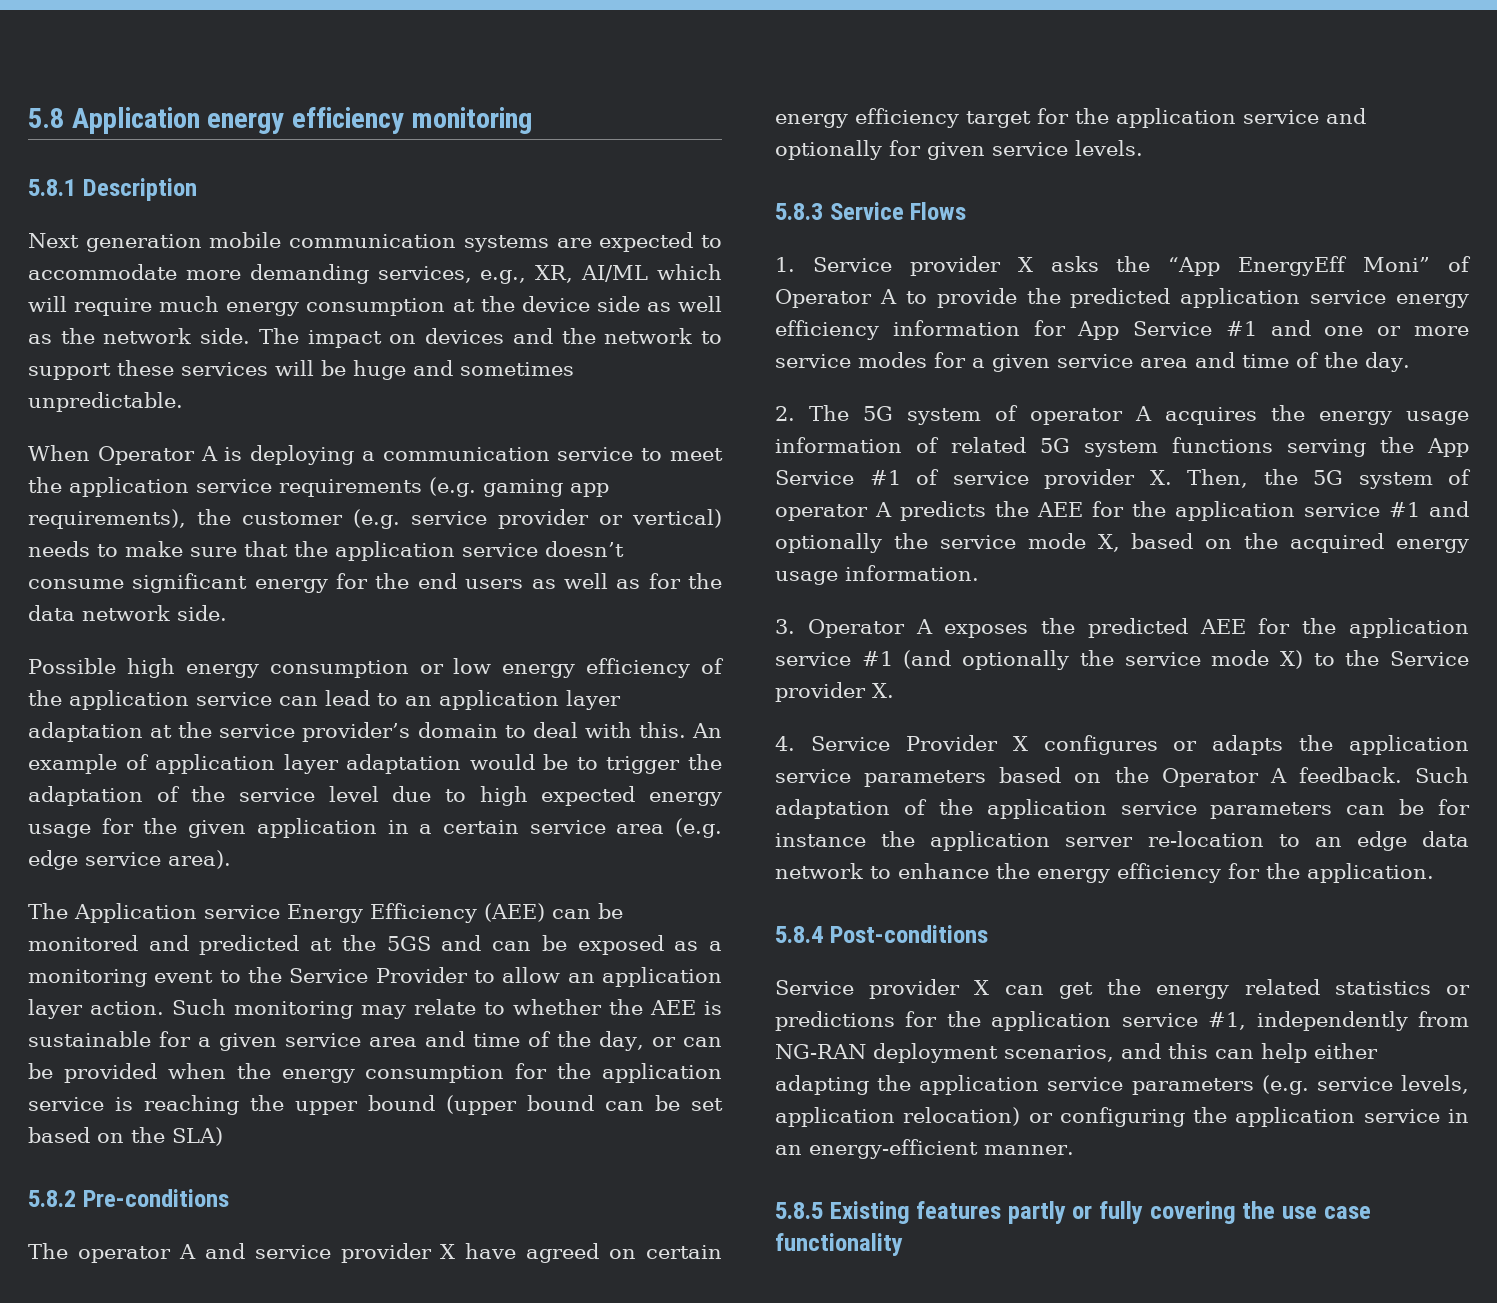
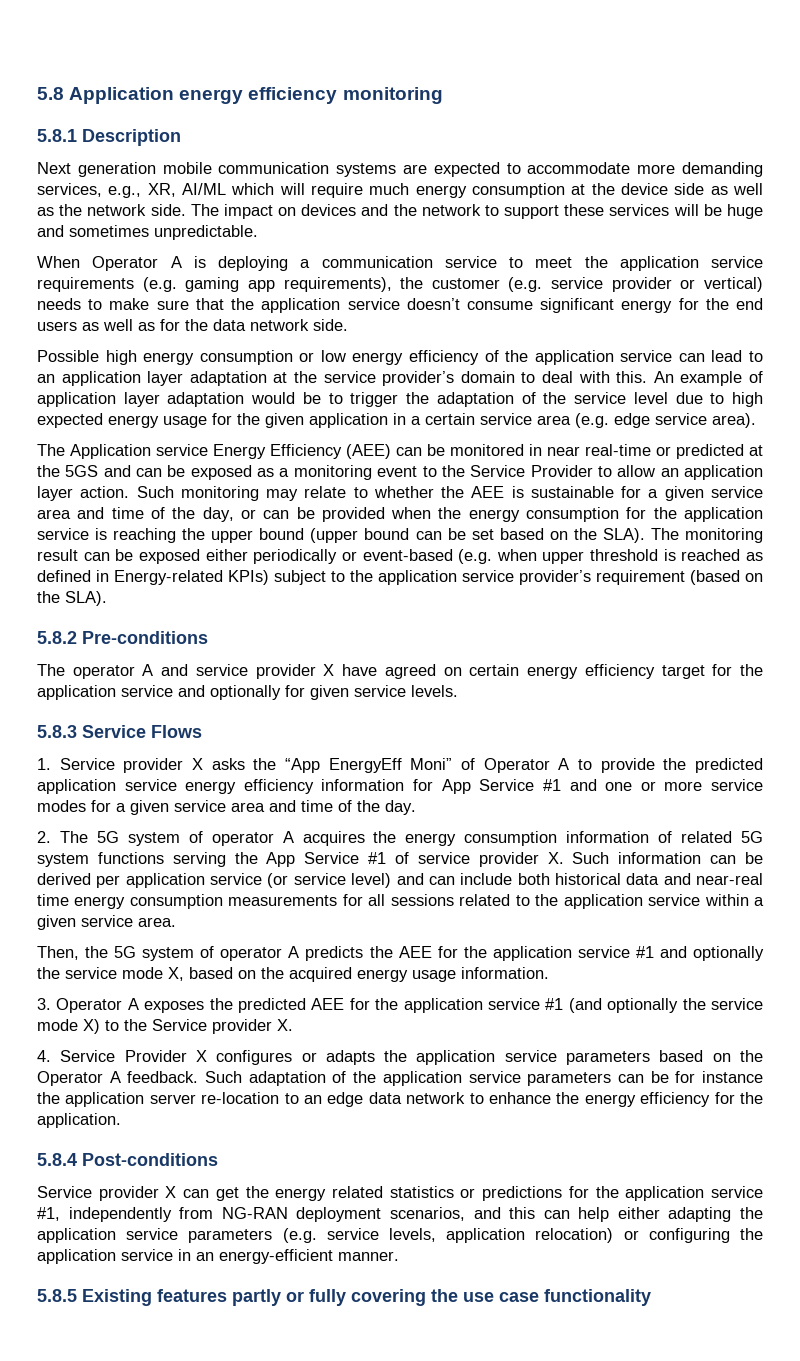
- The Application service Energy Efficiency (AEE) can be monitored and predicted at the 5GS and can be exposed as a monitoring event to the Service Provider to allow an application layer action.
+ The Application service Energy Efficiency (AEE) can be monitored in near real-time or predicted at the 5GS and can be exposed as a monitoring event to the Service Provider to allow an application layer action.
- Such monitoring may relate to whether the AEE is sustainable for a given service area and time of the day, or can be provided when the energy consumption for the application service is reaching the upper bound (upper bound can be set based on the SLA)
+ Such monitoring may relate to whether the AEE is sustainable for a given service area and time of the day, or can be provided when the energy consumption for the application service is reaching the upper bound (upper bound can be set based on the SLA). The monitoring result can be exposed either periodically or event-based (e.g. when upper threshold is reached as defined in Energy-related KPIs) subject to the application service provider’s requirement (based on the SLA).
- 2. The 5G system of operator A acquires the energy usage information of related 5G system functions serving the App Service #1 of service provider X. Then, the 5G system of operator A predicts the AEE for the application service #1 and optionally the service mode X, based on the acquired energy usage information.
+ 2. The 5G system of operator A acquires the energy consumption information of related 5G system functions serving the App Service #1 of service provider X. Such information can be derived per application service (or service level) and can include both historical data and near-real time energy consumption measurements for all sessions related to the application service within a given service area.
+ Then, the 5G system of operator A predicts the AEE for the application service #1 and optionally the service mode X, based on the acquired energy usage information.

